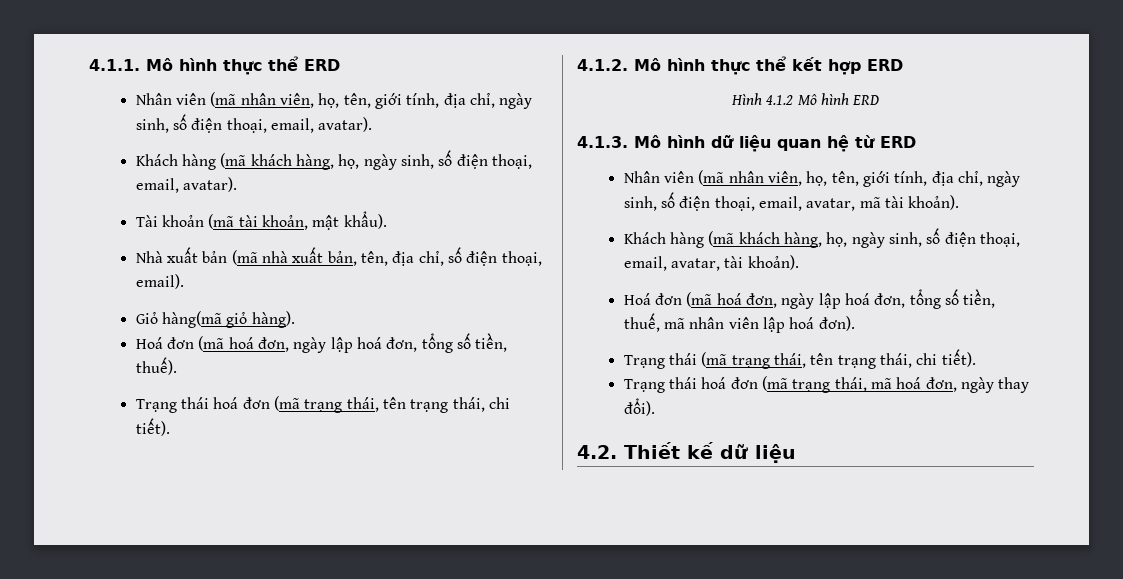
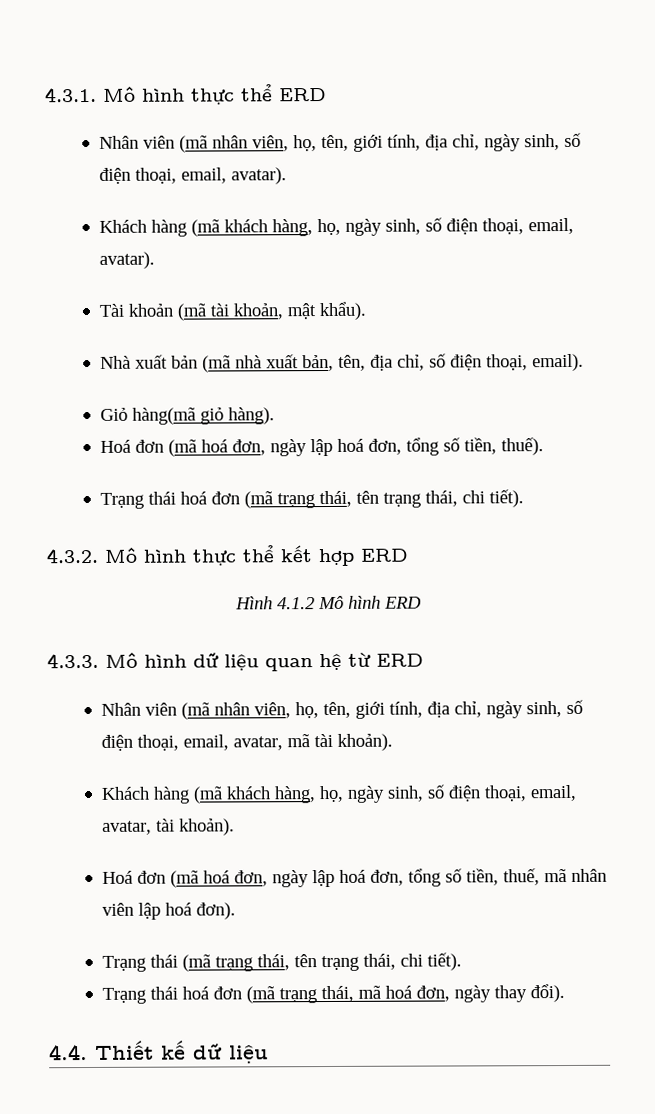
- 4.1.1. Mô hình thực thể ERD
+ 4.3.1. Mô hình thực thể ERD
- 4.1.2. Mô hình thực thể kết hợp ERD
+ 4.3.2. Mô hình thực thể kết hợp ERD
- 4.1.3. Mô hình dữ liệu quan hệ từ ERD
+ 4.3.3. Mô hình dữ liệu quan hệ từ ERD
- 4.2. Thiết kế dữ liệu
+ 4.4. Thiết kế dữ liệu

